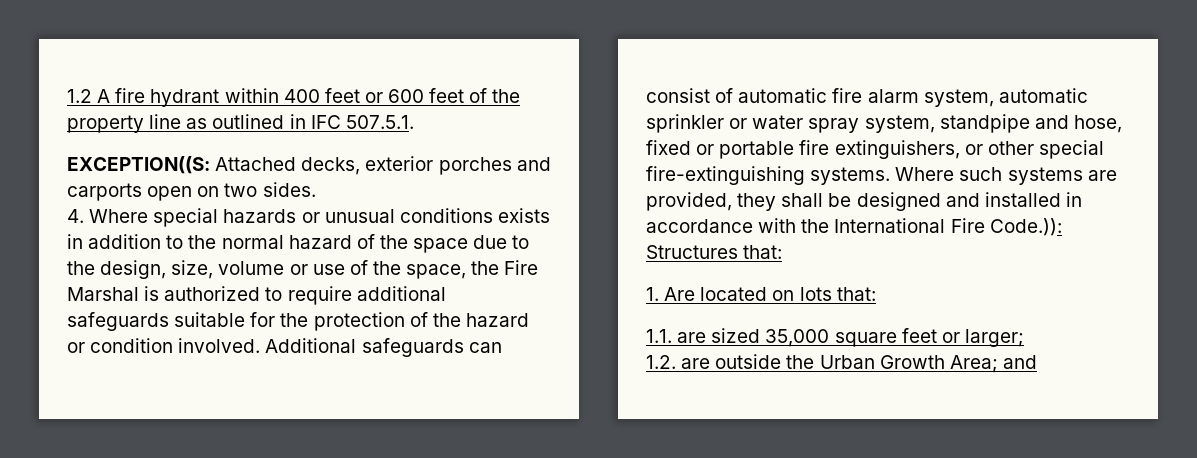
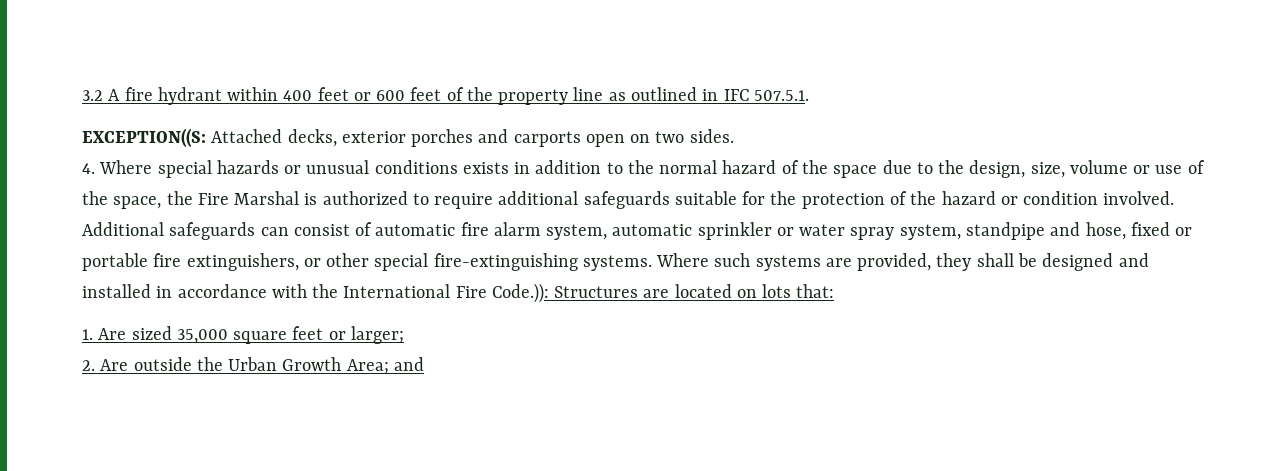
- 1.2 A fire hydrant within 400 feet or 600 feet of the property line as outlined in IFC 507.5.1.
+ 3.2 A fire hydrant within 400 feet or 600 feet of the property line as outlined in IFC 507.5.1.
- Where such systems are provided, they shall be designed and installed in accordance with the International Fire Code.)): Structures that:
- 1. Are located on lots that:
+ Where such systems are provided, they shall be designed and installed in accordance with the International Fire Code.)): Structures are located on lots that:
- 1.1. are sized 35,000 square feet or larger;
+ 1. Are sized 35,000 square feet or larger;
- 1.2. are outside the Urban Growth Area; and
+ 2. Are outside the Urban Growth Area; and

